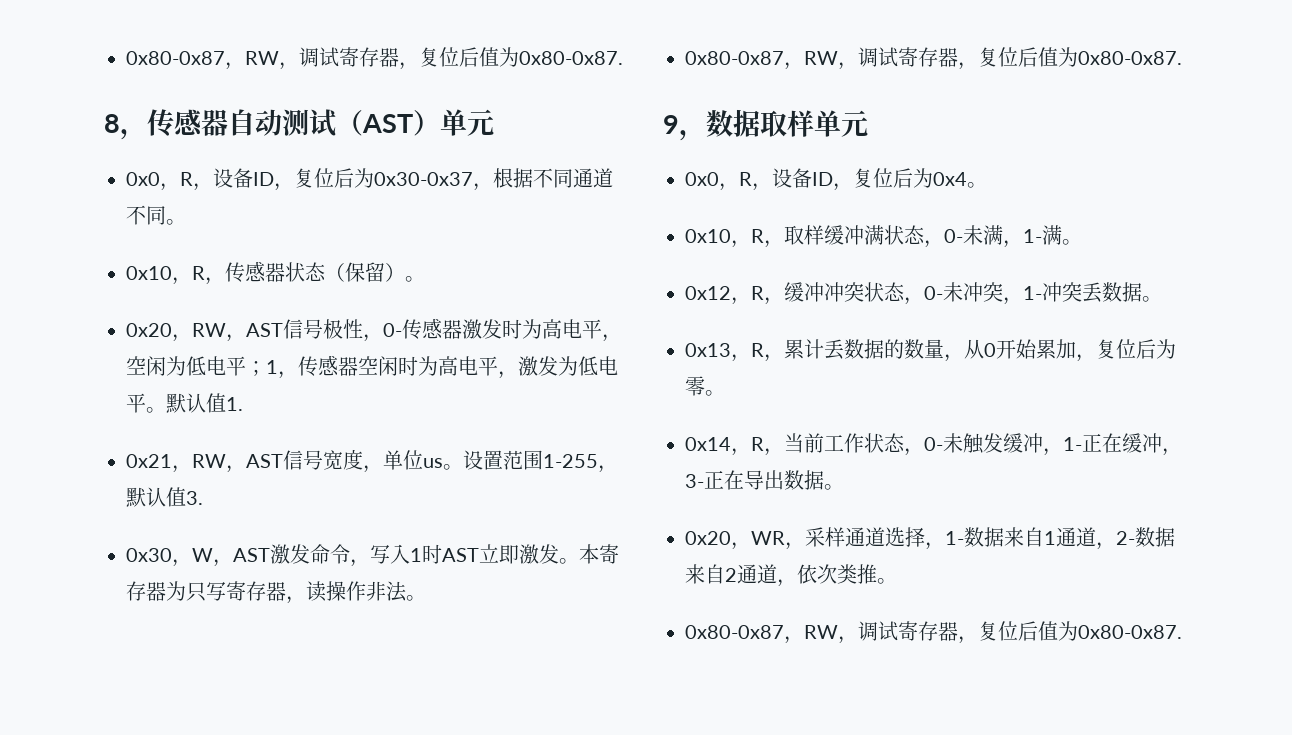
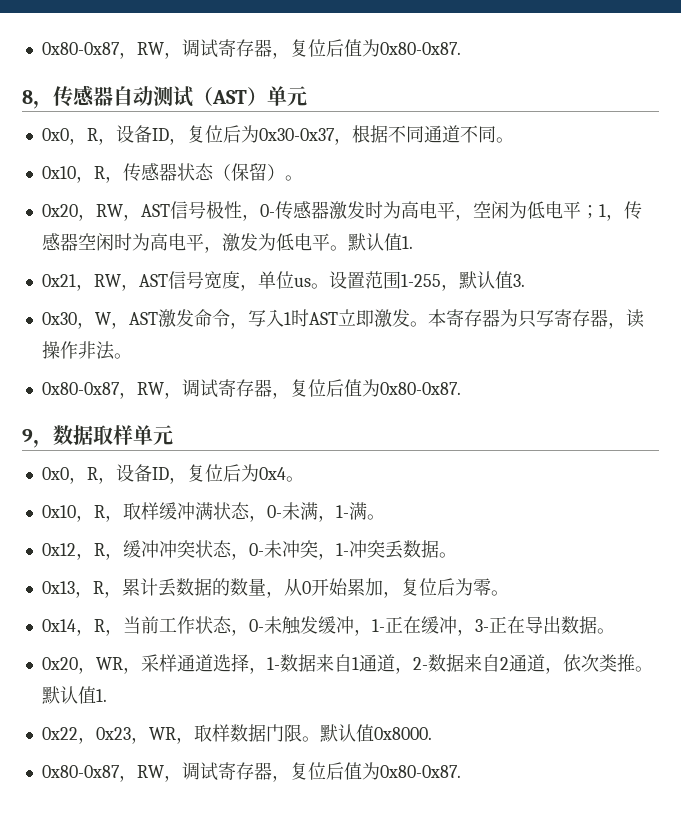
- 0x20，WR，采样通道选择，1-数据来自1通道，2-数据来自2通道，依次类推。
+ 0x20，WR，采样通道选择，1-数据来自1通道，2-数据来自2通道，依次类推。默认值1.
+ 0x22，0x23，WR，取样数据门限。默认值0x8000.

